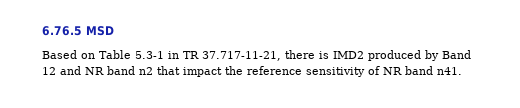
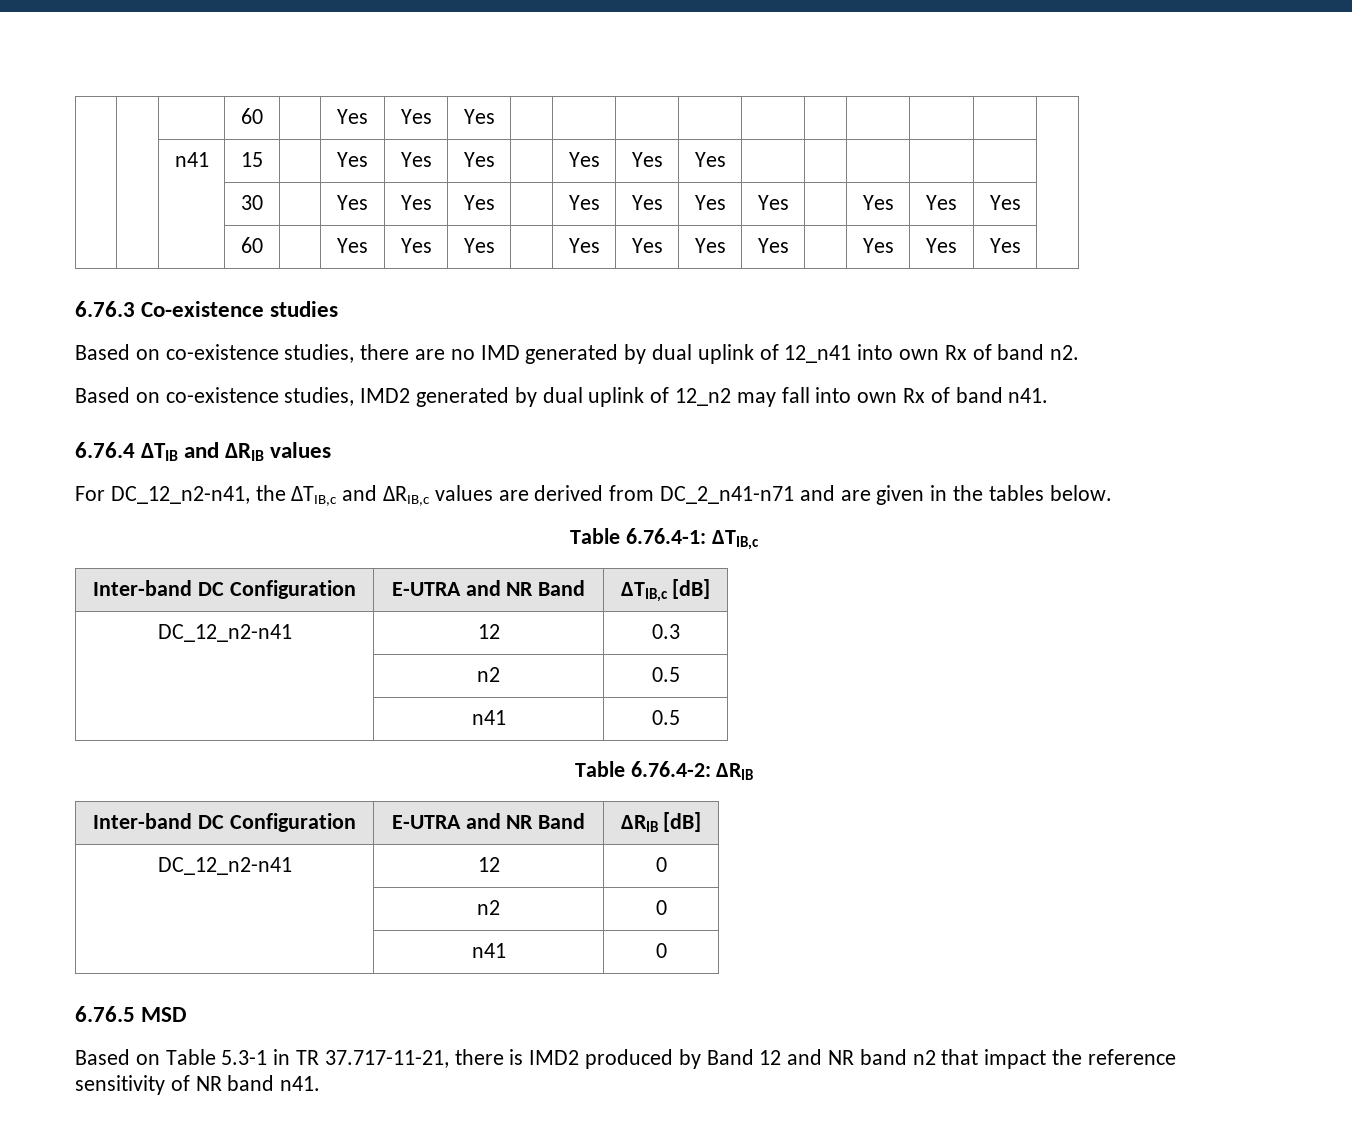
+ | | | 60 | | Yes | Yes | Yes | | | | | | | | | |
+ | | n41 | 15 | | Yes | Yes | Yes | | Yes | Yes | Yes | | | | | |
+ | | | 30 | | Yes | Yes | Yes | | Yes | Yes | Yes | Yes | | Yes | Yes | Yes |
+ | | | 60 | | Yes | Yes | Yes | | Yes | Yes | Yes | Yes | | Yes | Yes | Yes |
+ 6.76.3 Co-existence studies
+ Based on co-existence studies, there are no IMD generated by dual uplink of 12_n41 into own Rx of band n2.
+ Based on co-existence studies, IMD2 generated by dual uplink of 12_n2 may fall into own Rx of band n41.
+ 6.76.4 ∆TIB and ∆RIB values
+ For DC_12_n2-n41, the ΔTIB,c and ΔRIB,c values are derived from DC_2_n41-n71 and are given in the tables below.
+ Table 6.76.4-1: ΔTIB,c
+ Inter-band DC Configuration | E-UTRA and NR Band | ΔTIB,c [dB]
+ DC_12_n2-n41 | 12 | 0.3
+ | n2 | 0.5
+ | n41 | 0.5
+ Table 6.76.4-2: ΔRIB
+ Inter-band DC Configuration | E-UTRA and NR Band | ΔRIB [dB]
+ DC_12_n2-n41 | 12 | 0
+ | n2 | 0
+ | n41 | 0

